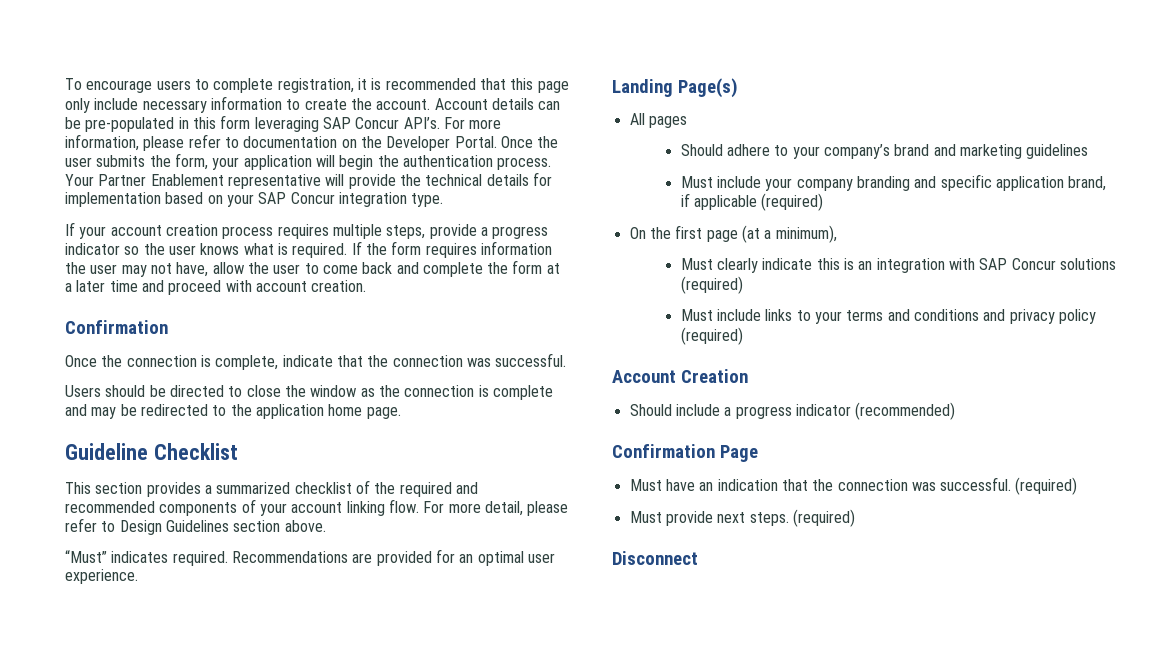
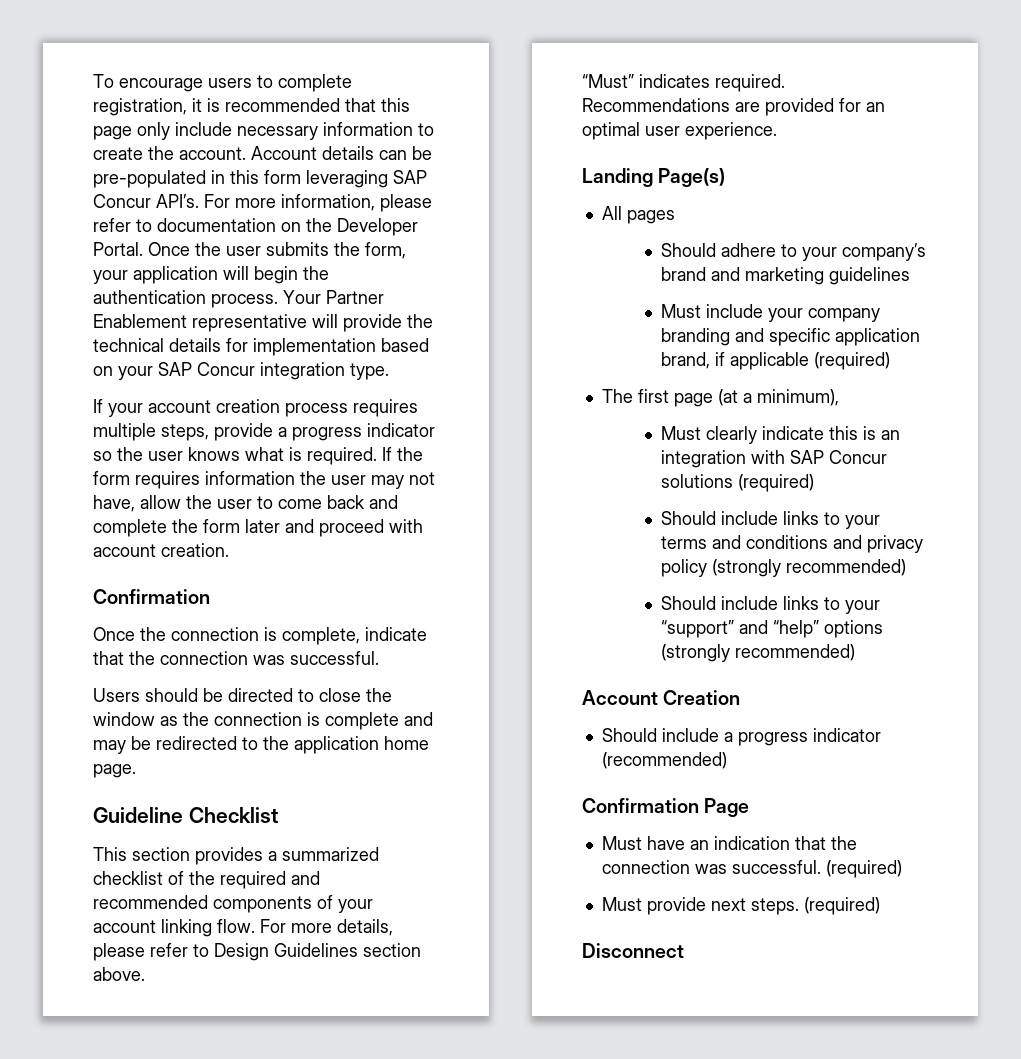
- If the form requires information the user may not have, allow the user to come back and complete the form at a later time and proceed with account creation.
+ If the form requires information the user may not have, allow the user to come back and complete the form later and proceed with account creation.
- For more detail, please refer to Design Guidelines section above.
+ For more details, please refer to Design Guidelines section above.
- On the first page (at a minimum),
+ The first page (at a minimum),
- Must include links to your terms and conditions and privacy policy (required)
+ Should include links to your terms and conditions and privacy policy (strongly recommended)
+ Should include links to your “support” and “help” options (strongly recommended)

